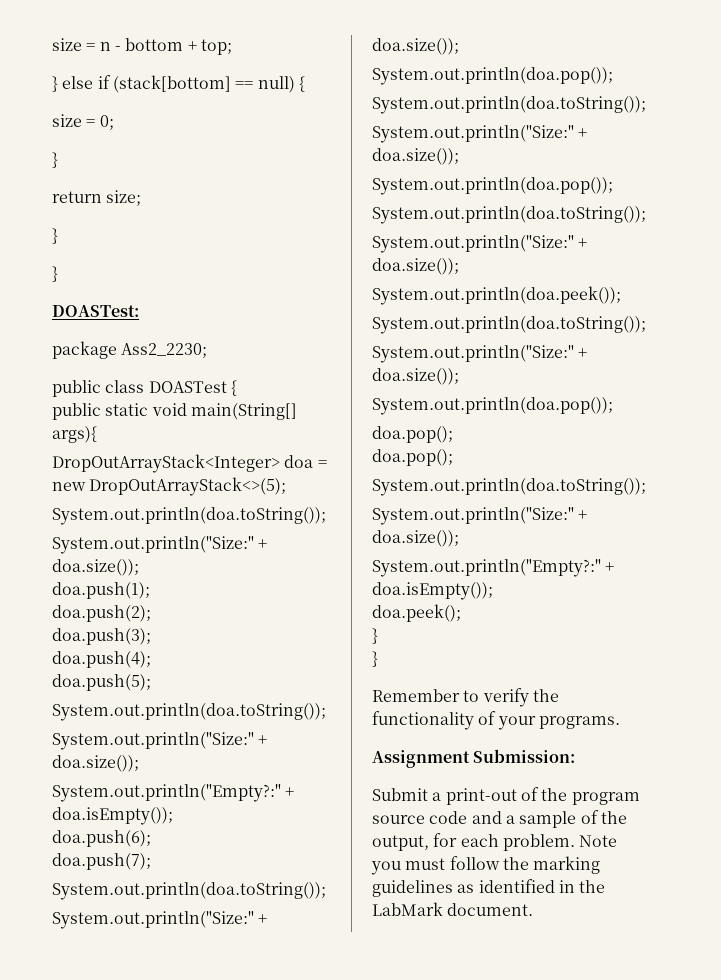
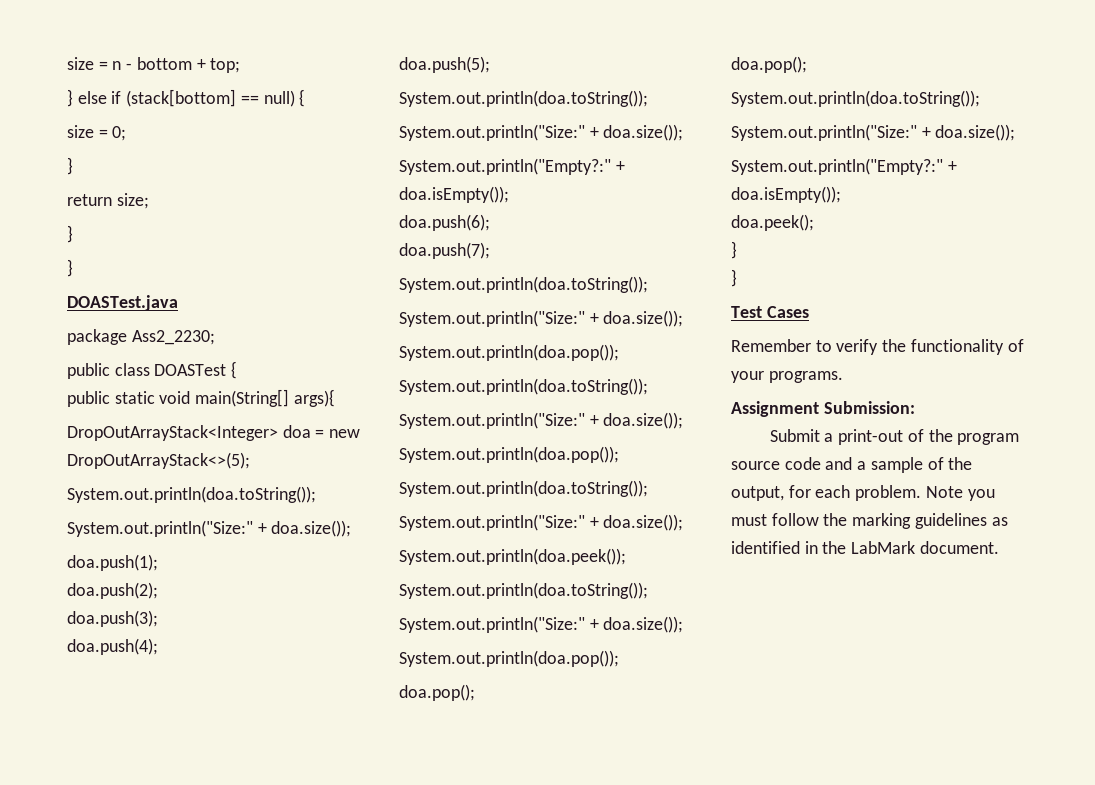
- DOASTest:
+ DOASTest.java
+ Test Cases

